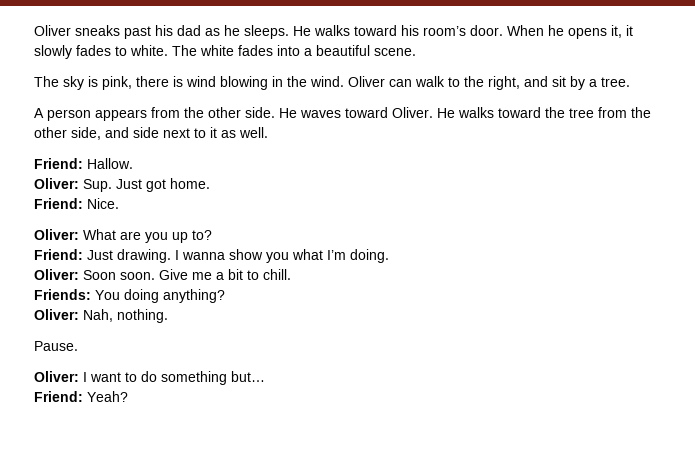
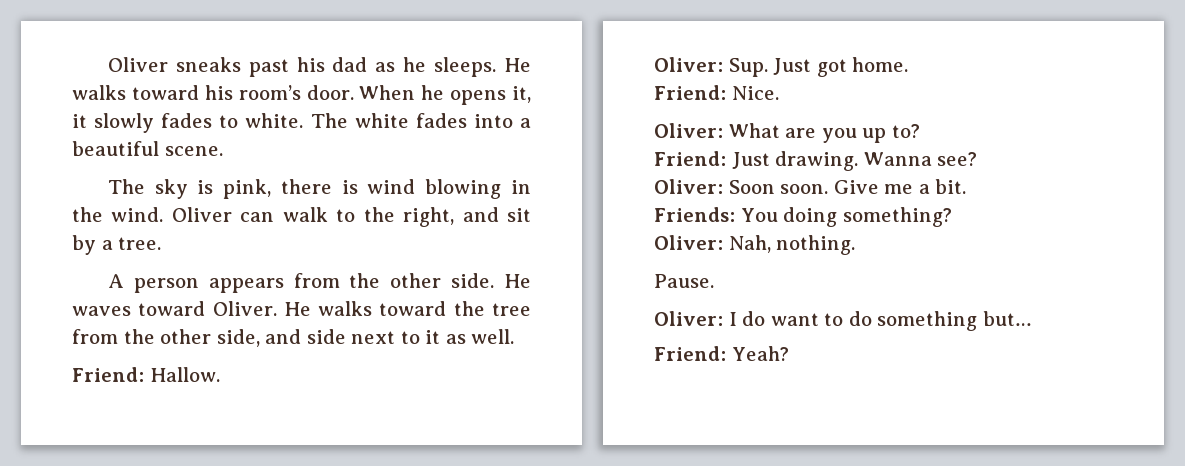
- I wanna show you what I’m doing.
+ Wanna see?
- Give me a bit to chill.
+ Give me a bit.
- Friends: You doing anything?
+ Friends: You doing something?
- Oliver: I want to do something but…
+ Oliver: I do want to do something but…

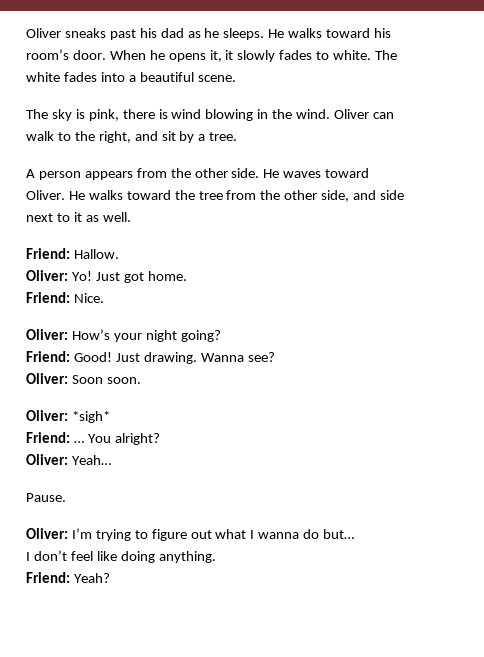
- Oliver: Sup. Just got home.
+ Oliver: Yo! Just got home.
- Oliver: What are you up to?
- Friend: Just drawing.
+ Oliver: How’s your night going?
+ Friend: Good! Just drawing.
- Oliver: Soon soon. Give me a bit.
- Friends: You doing something?
- Oliver: Nah, nothing.
+ Oliver: Soon soon.
+ Oliver: *sigh*
+ Friend: … You alright?
+ Oliver: Yeah…
  Pause.
- Oliver: I do want to do something but…
+ Oliver: I’m trying to figure out what I wanna do but…
+ I don’t feel like doing anything.

